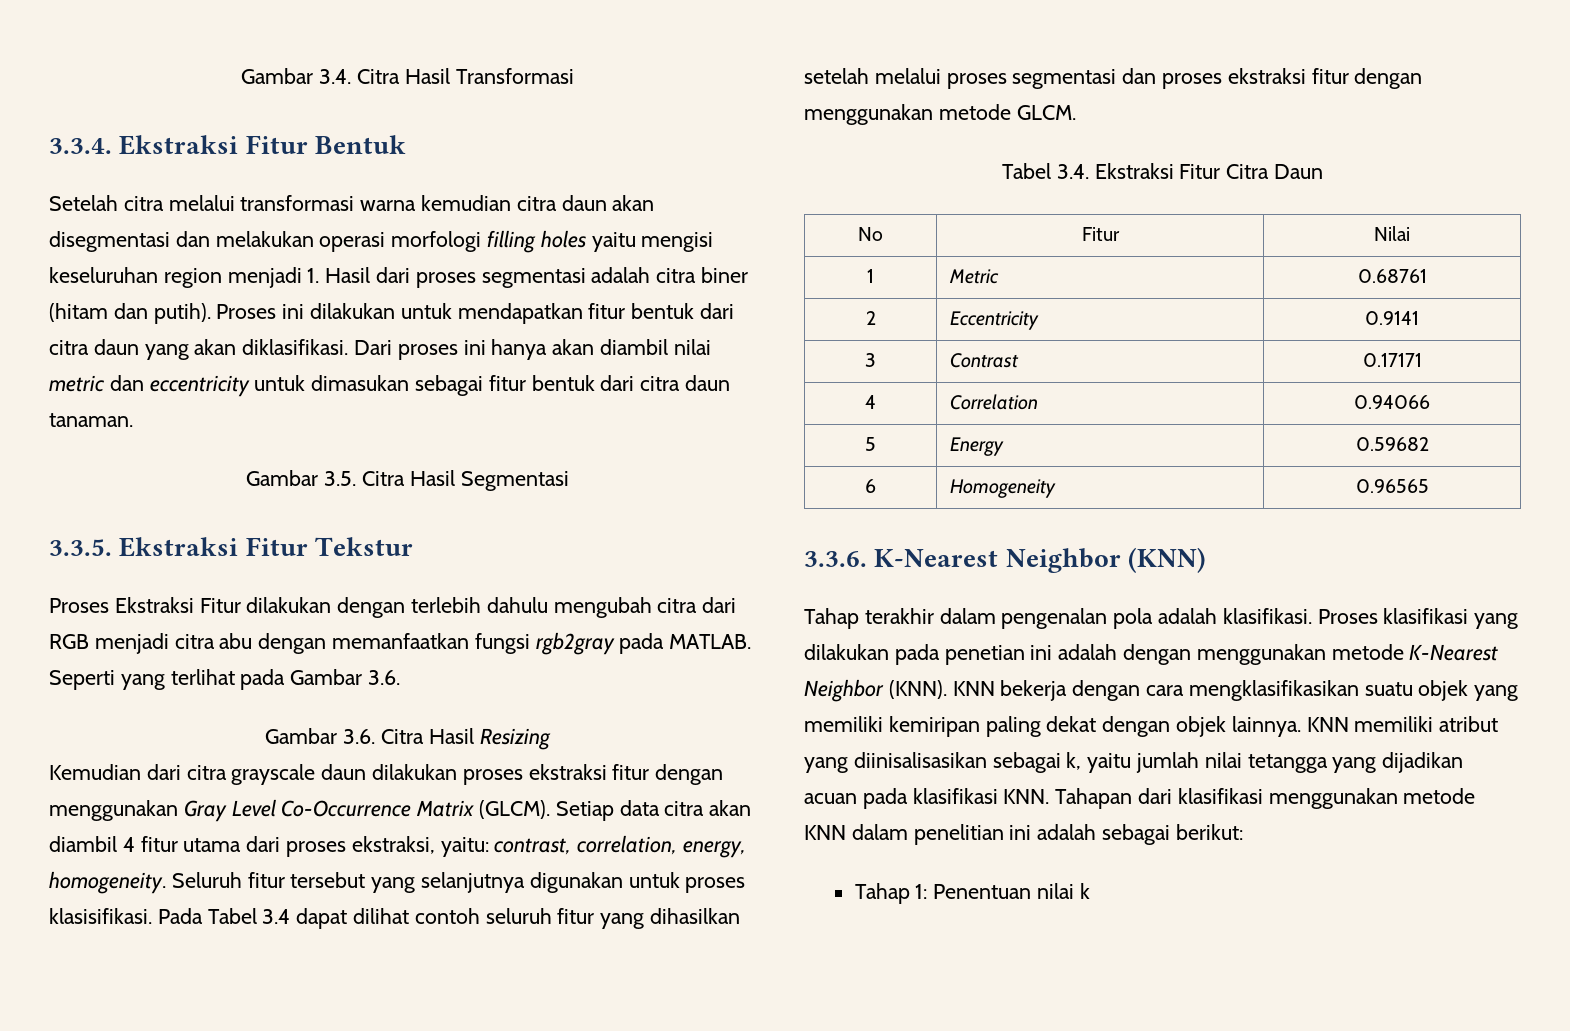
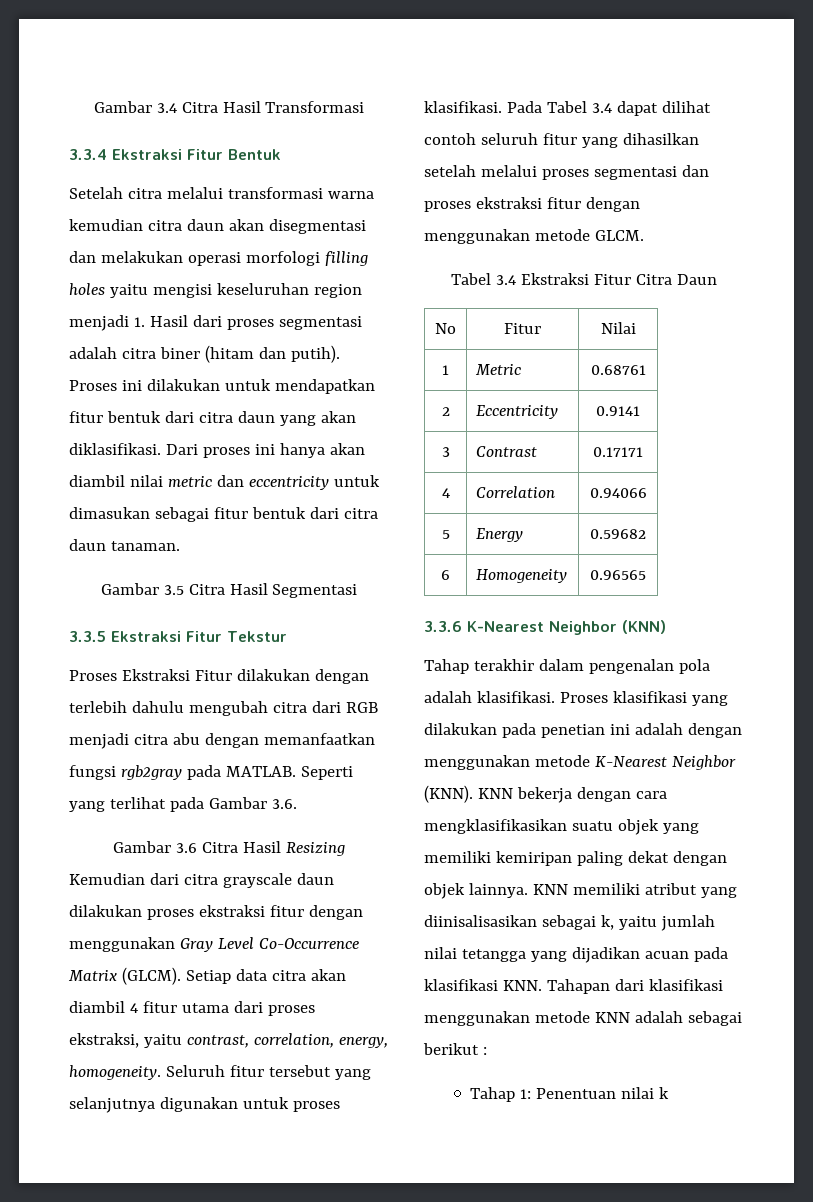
- Gambar 3.4. Citra Hasil Transformasi
+ Gambar 3.4 Citra Hasil Transformasi
- 3.3.4. Ekstraksi Fitur Bentuk
+ 3.3.4 Ekstraksi Fitur Bentuk
- Gambar 3.5. Citra Hasil Segmentasi
+ Gambar 3.5 Citra Hasil Segmentasi
- 3.3.5. Ekstraksi Fitur Tekstur
+ 3.3.5 Ekstraksi Fitur Tekstur
- Gambar 3.6. Citra Hasil Resizing
+ Gambar 3.6 Citra Hasil Resizing
- Setiap data citra akan diambil 4 fitur utama dari proses ekstraksi, yaitu: contrast, correlation, energy, homogeneity.
+ Setiap data citra akan diambil 4 fitur utama dari proses ekstraksi, yaitu contrast, correlation, energy, homogeneity.
- Seluruh fitur tersebut yang selanjutnya digunakan untuk proses klasisifikasi.
+ Seluruh fitur tersebut yang selanjutnya digunakan untuk proses klasifikasi.
- Tabel 3.4. Ekstraksi Fitur Citra Daun
+ Tabel 3.4 Ekstraksi Fitur Citra Daun
- 3.3.6. K-Nearest Neighbor (KNN)
+ 3.3.6 K-Nearest Neighbor (KNN)
- KNN memiliki atribut yang diinisalisasikan sebagai k, yaitu jumlah nilai tetangga yang dijadikan acuan pada klasifikasi KNN. Tahapan dari klasifikasi menggunakan metode KNN dalam penelitian ini adalah sebagai berikut:
+ KNN memiliki atribut yang diinisalisasikan sebagai k, yaitu jumlah nilai tetangga yang dijadikan acuan pada klasifikasi KNN. Tahapan dari klasifikasi menggunakan metode KNN adalah sebagai berikut :

